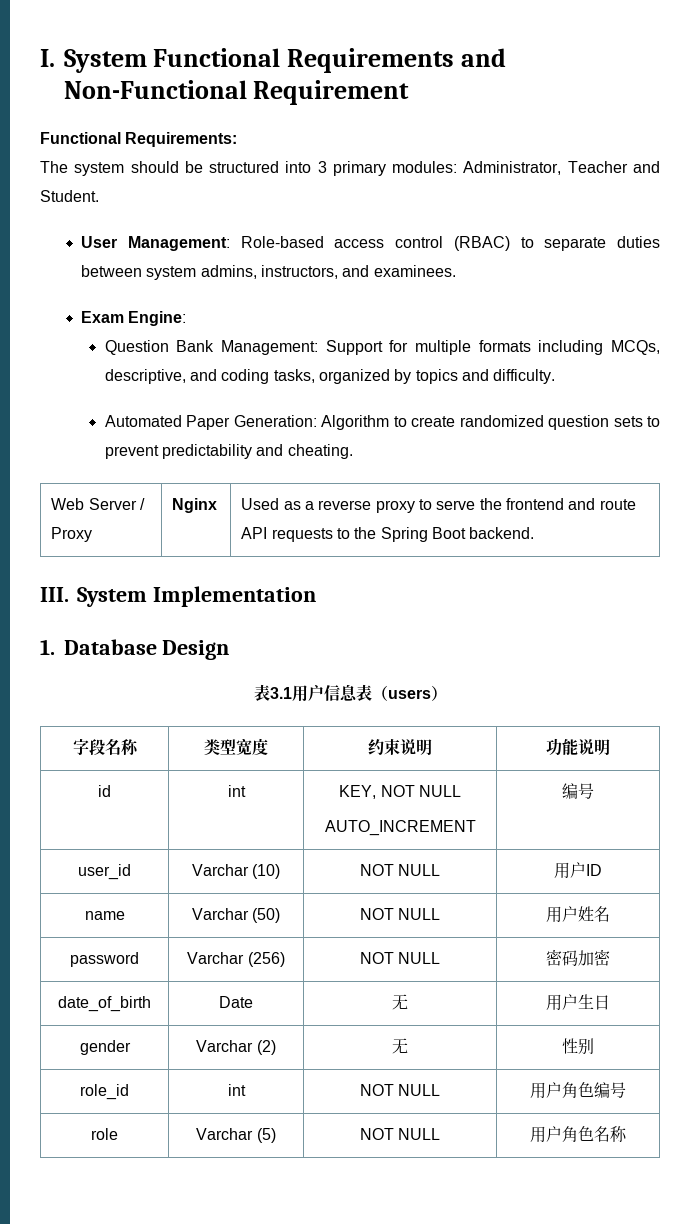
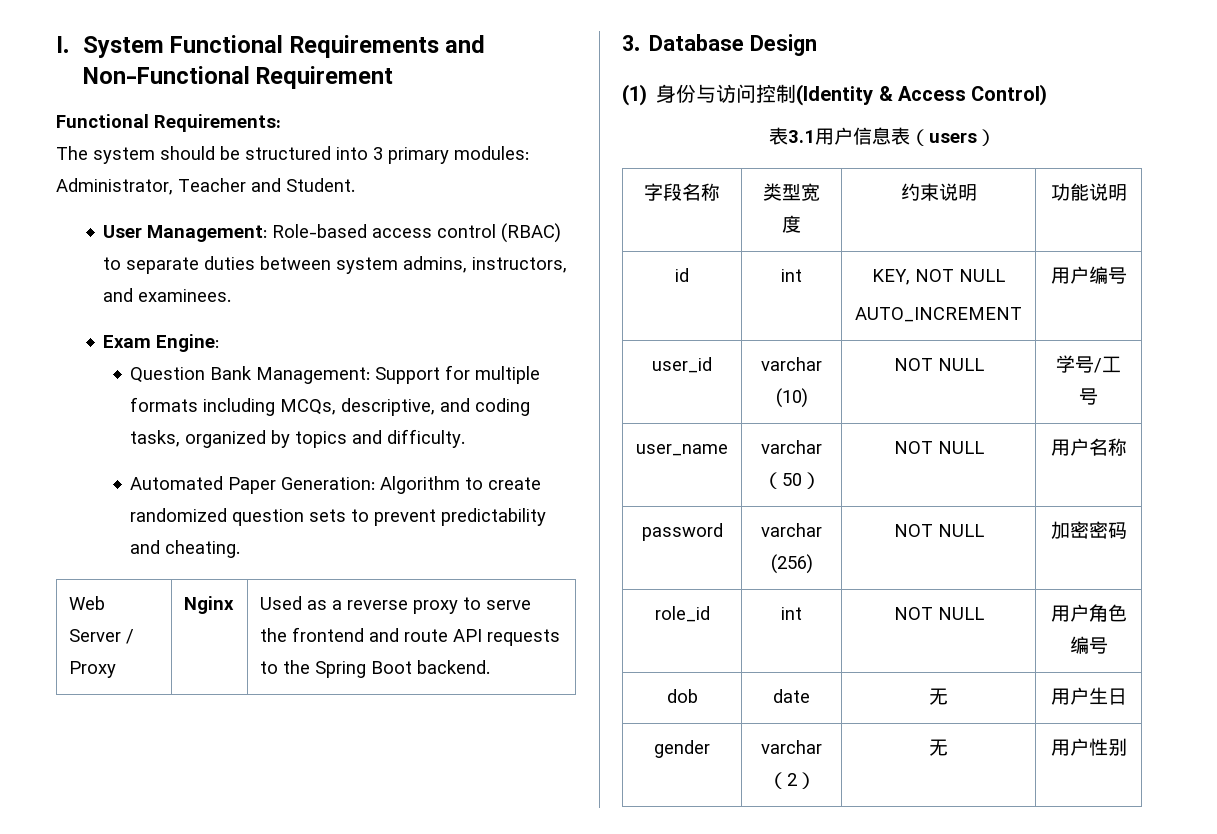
- III. System Implementation
- 1. Database Design
+ 3. Database Design
+ (1)身份与访问控制(Identity & Access Control)
  id | int | KEY, NOT NULL
- AUTO_INCREMENT | 编号
+ AUTO_INCREMENT | 用户编号
- user_id | Varchar (10) | NOT NULL | 用户ID
- name | Varchar (50) | NOT NULL | 用户姓名
+ user_id | varchar (10) | NOT NULL | 学号/工号
+ user_name | varchar（50） | NOT NULL | 用户名称
- password | Varchar (256) | NOT NULL | 密码加密
- date_of_birth | Date | 无 | 用户生日
- gender | Varchar (2) | 无 | 性别
+ password | varchar (256) | NOT NULL | 加密密码
- role | Varchar (5) | NOT NULL | 用户角色名称
+ dob | date | 无 | 用户生日
+ gender | varchar（2） | 无 | 用户性别

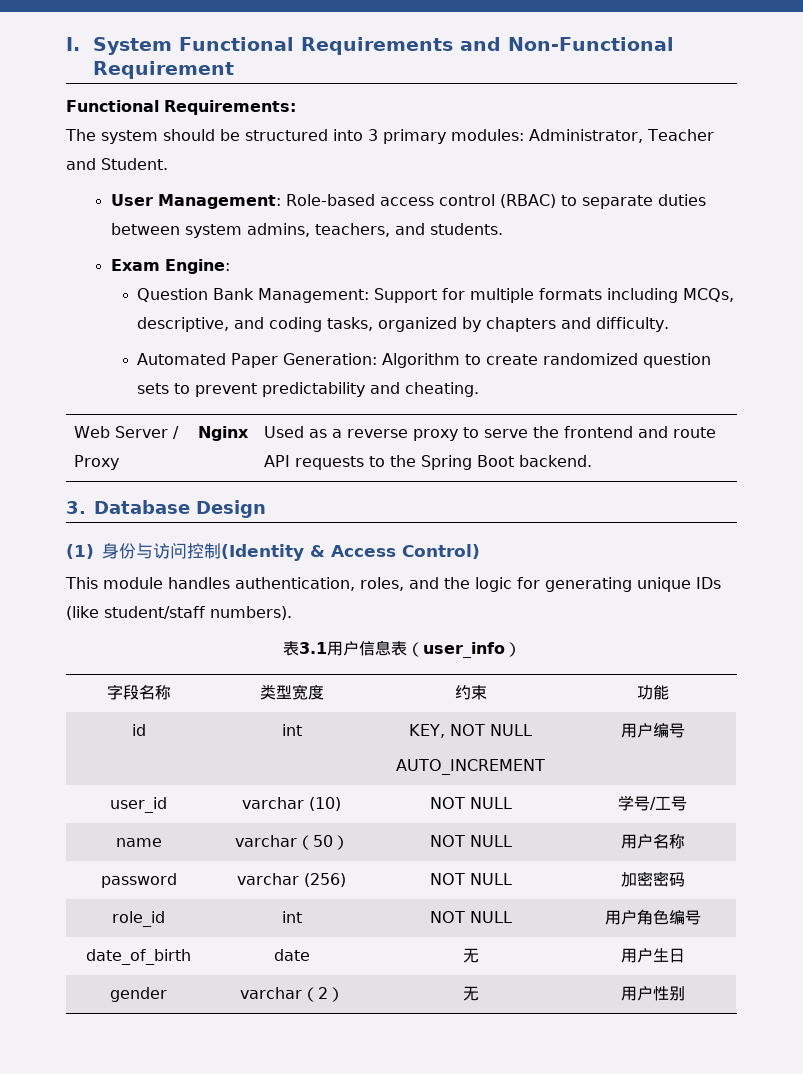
- User Management: Role-based access control (RBAC) to separate duties between system admins, instructors, and examinees.
+ User Management: Role-based access control (RBAC) to separate duties between system admins, teachers, and students.
- Question Bank Management: Support for multiple formats including MCQs, descriptive, and coding tasks, organized by topics and difficulty.
+ Question Bank Management: Support for multiple formats including MCQs, descriptive, and coding tasks, organized by chapters and difficulty.
+ This module handles authentication, roles, and the logic for generating unique IDs (like student/staff numbers).
- 表3.1用户信息表（users）
+ 表3.1用户信息表（user_info）
- 字段名称 | 类型宽度 | 约束说明 | 功能说明
+ 字段名称 | 类型宽度 | 约束 | 功能
- user_name | varchar（50） | NOT NULL | 用户名称
+ name | varchar（50） | NOT NULL | 用户名称
- dob | date | 无 | 用户生日
+ date_of_birth | date | 无 | 用户生日

